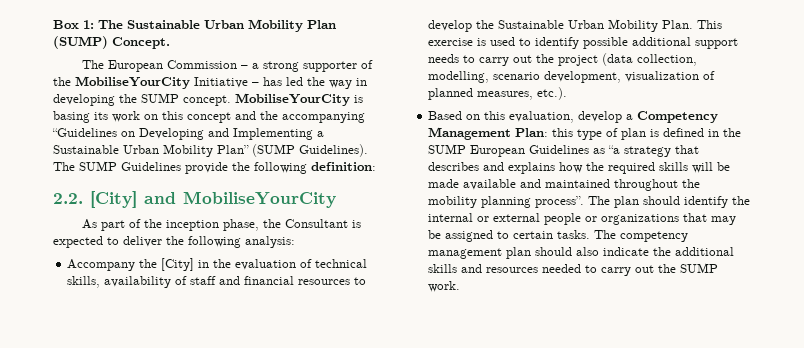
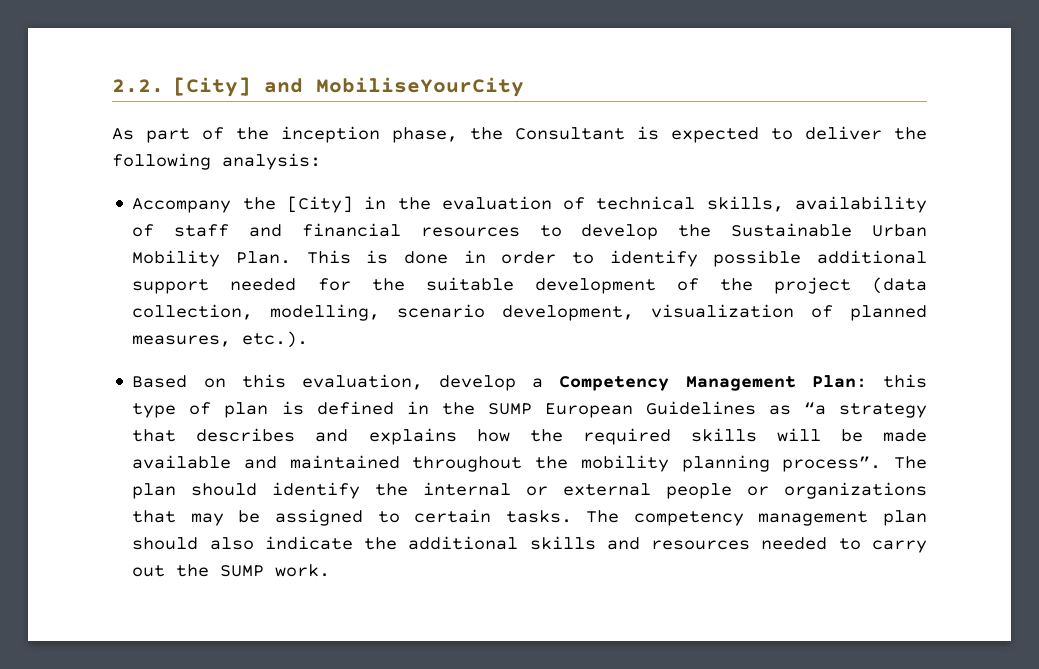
- Box 1: The Sustainable Urban Mobility Plan (SUMP) Concept.
- The European Commission – a strong supporter of the MobiliseYourCity Initiative – has led the way in developing the SUMP concept. MobiliseYourCity is basing its work on this concept and the accompanying “Guidelines on Developing and Implementing a Sustainable Urban Mobility Plan” (SUMP Guidelines). The SUMP Guidelines provide the following definition:
- This exercise is used to identify possible additional support needs to carry out the project (data collection, modelling, scenario development, visualization of planned measures, etc.).
+ This is done in order to identify possible additional support needed for the suitable development of the project (data collection, modelling, scenario development, visualization of planned measures, etc.).

